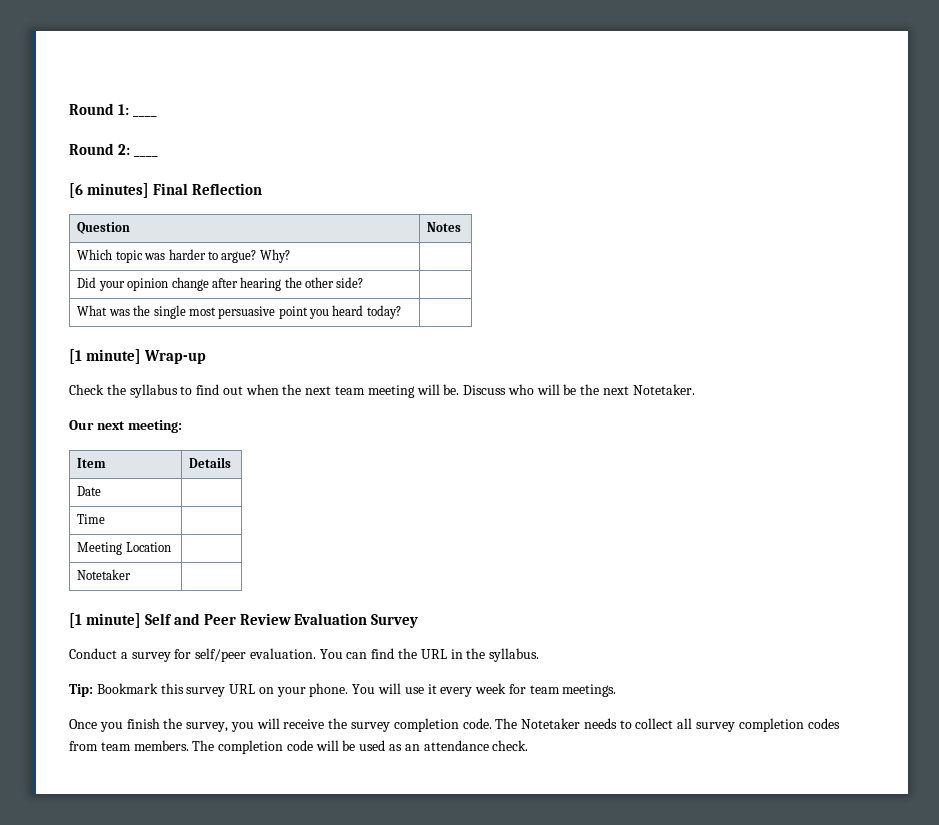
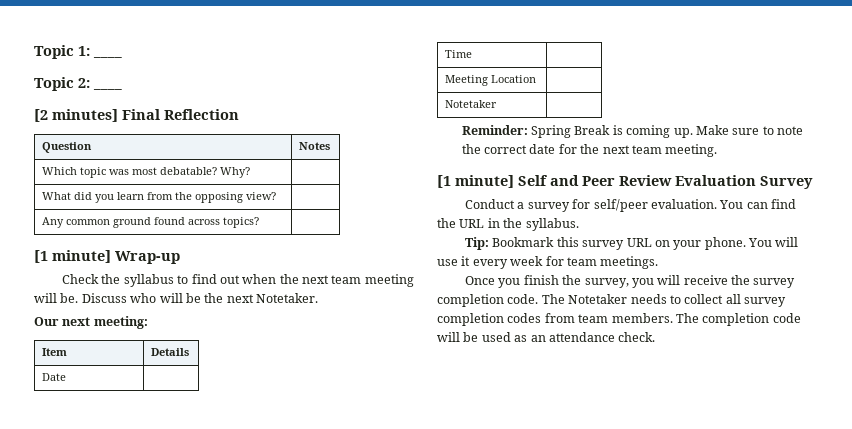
- Round 1: ____
+ Topic 1: ____
- Round 2: ____
+ Topic 2: ____
- [6 minutes] Final Reflection
+ [2 minutes] Final Reflection
- Which topic was harder to argue? Why? |
- Did your opinion change after hearing the other side? |
- What was the single most persuasive point you heard today? |
+ Which topic was most debatable? Why? |
+ What did you learn from the opposing view? |
+ Any common ground found across topics? |
+ Reminder: Spring Break is coming up. Make sure to note the correct date for the next team meeting.

